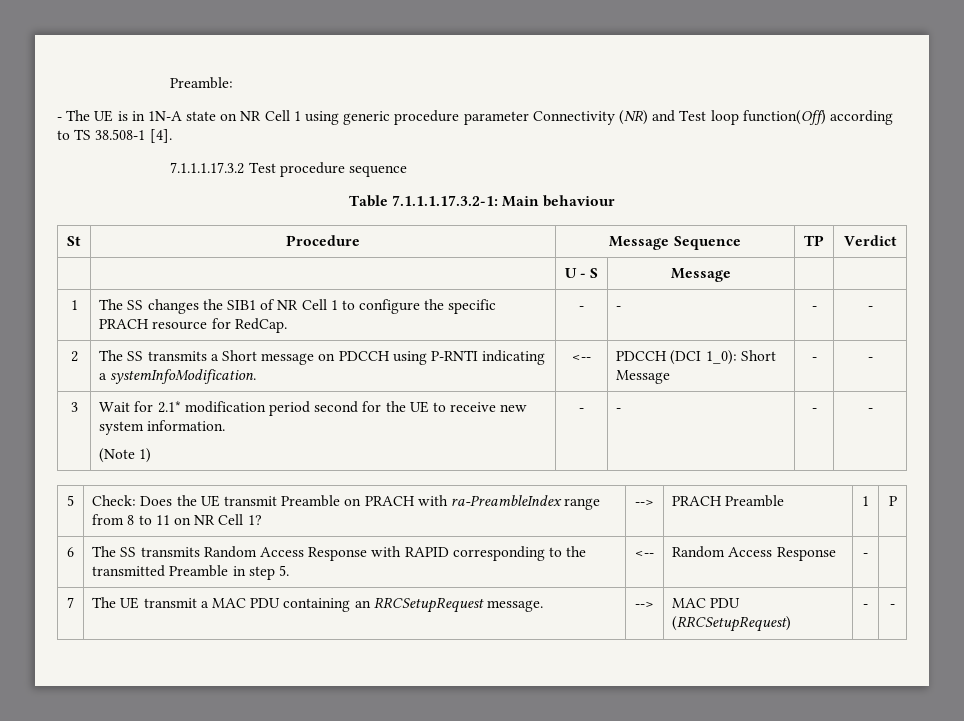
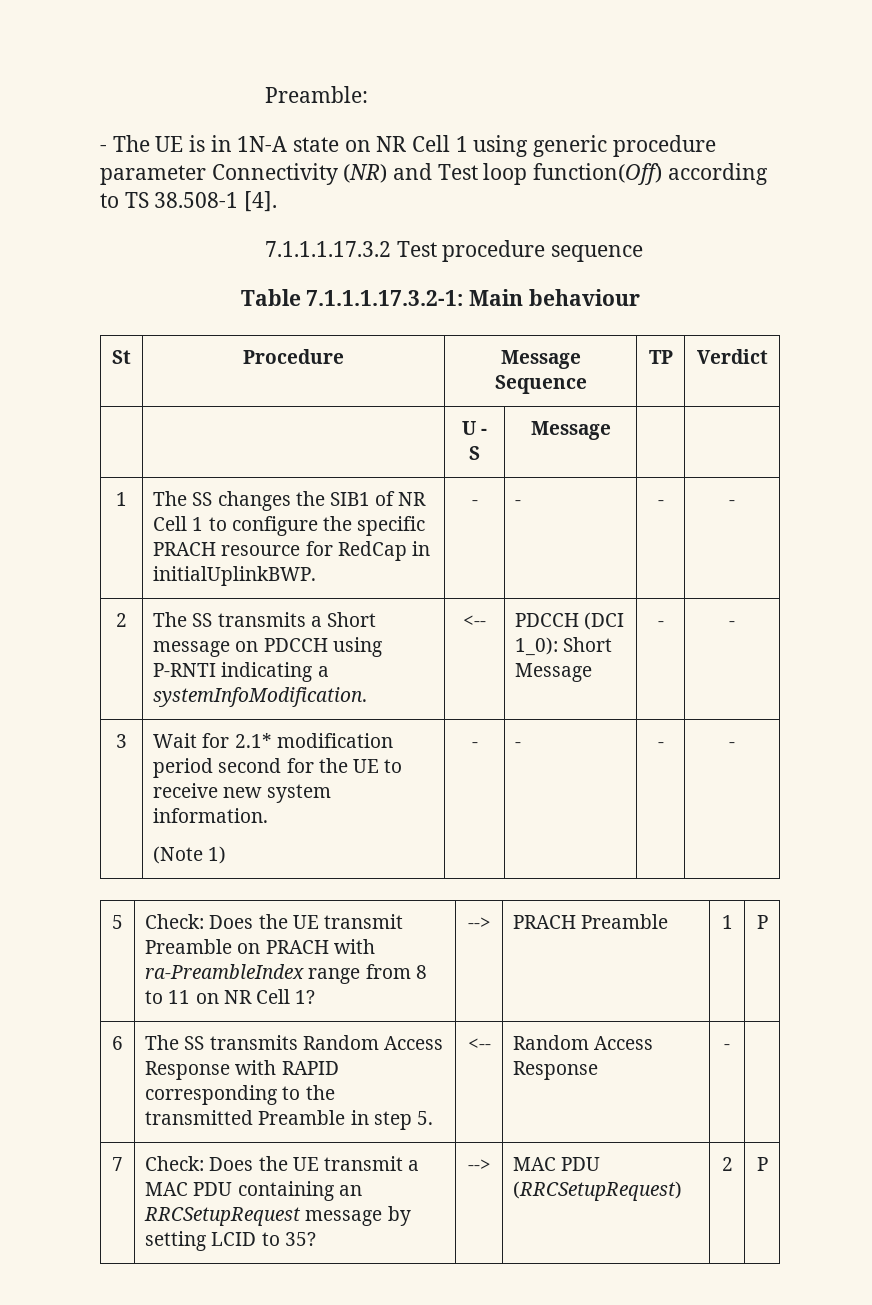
- 1 | The SS changes the SIB1 of NR Cell 1 to configure the specific PRACH resource for RedCap. | - | - | - | -
+ 1 | The SS changes the SIB1 of NR Cell 1 to configure the specific PRACH resource for RedCap in initialUplinkBWP. | - | - | - | -
- 7 | The UE transmit a MAC PDU containing an RRCSetupRequest message. | --> | MAC PDU (RRCSetupRequest) | - | -
+ 7 | Check: Does the UE transmit a MAC PDU containing an RRCSetupRequest message by setting LCID to 35? | --> | MAC PDU (RRCSetupRequest) | 2 | P

